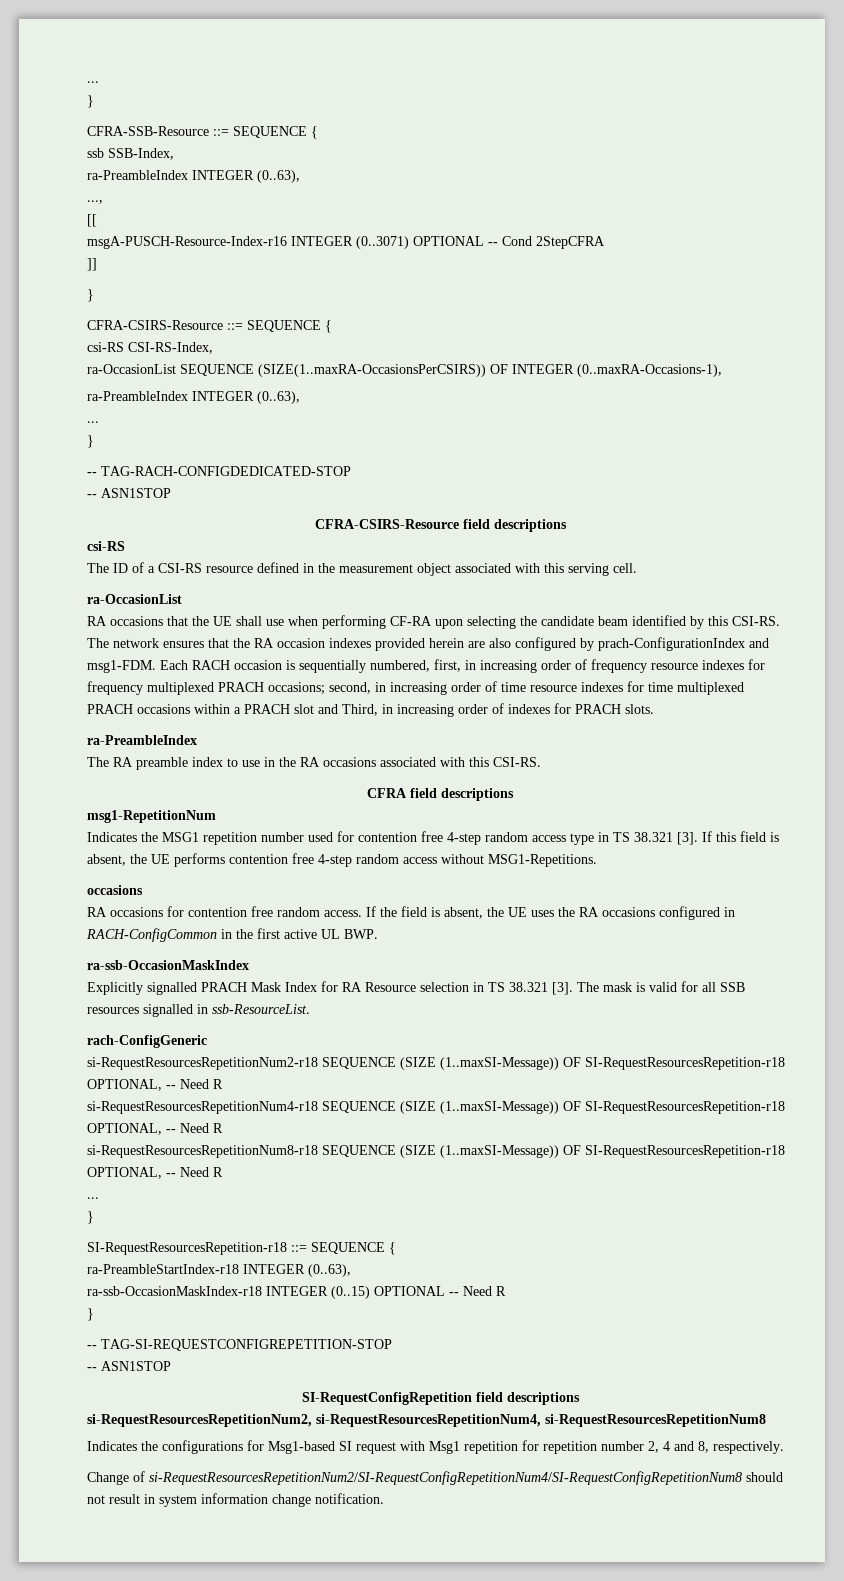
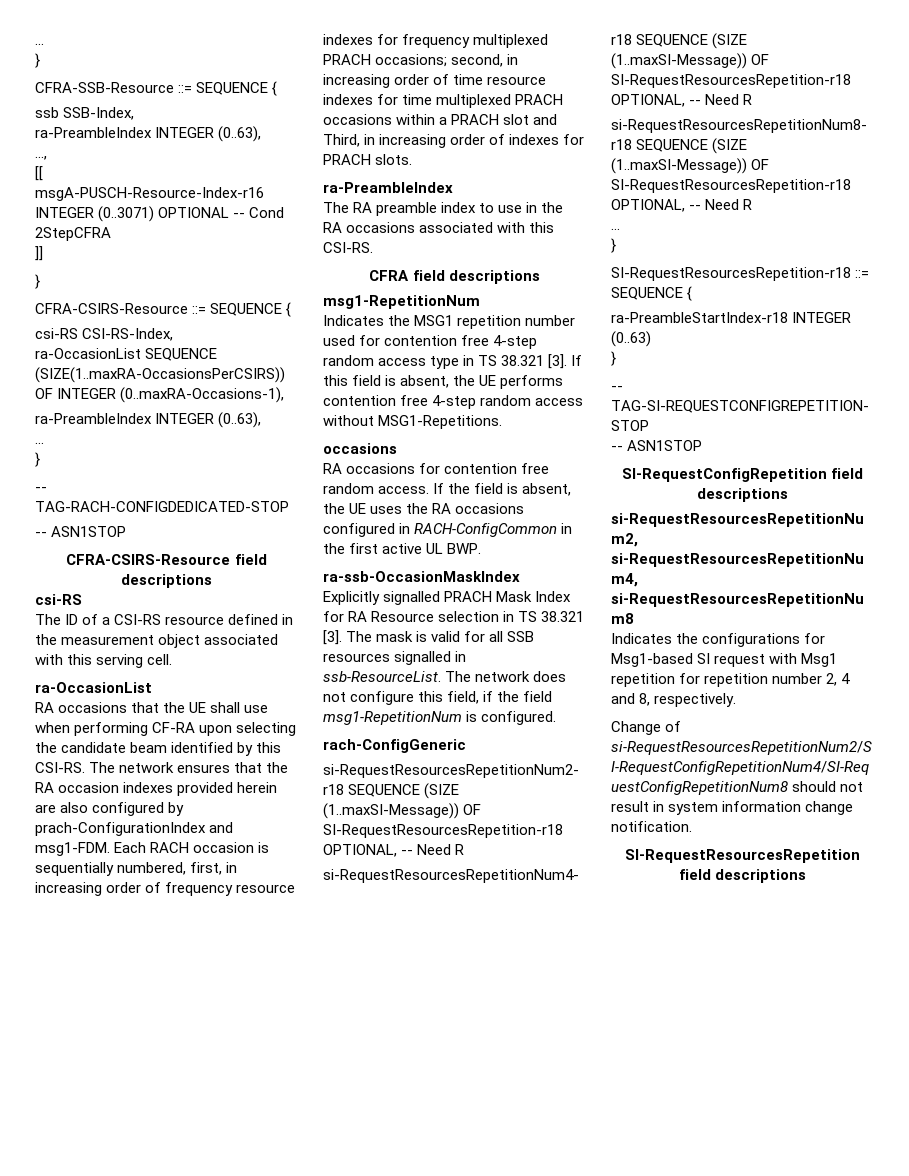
+ The network does not configure this field, if the field msg1-RepetitionNum is configured.
- ra-PreambleStartIndex-r18 INTEGER (0..63),
- ra-ssb-OccasionMaskIndex-r18 INTEGER (0..15) OPTIONAL -- Need R
+ ra-PreambleStartIndex-r18 INTEGER (0..63)
+ SI-RequestResourcesRepetition field descriptions

